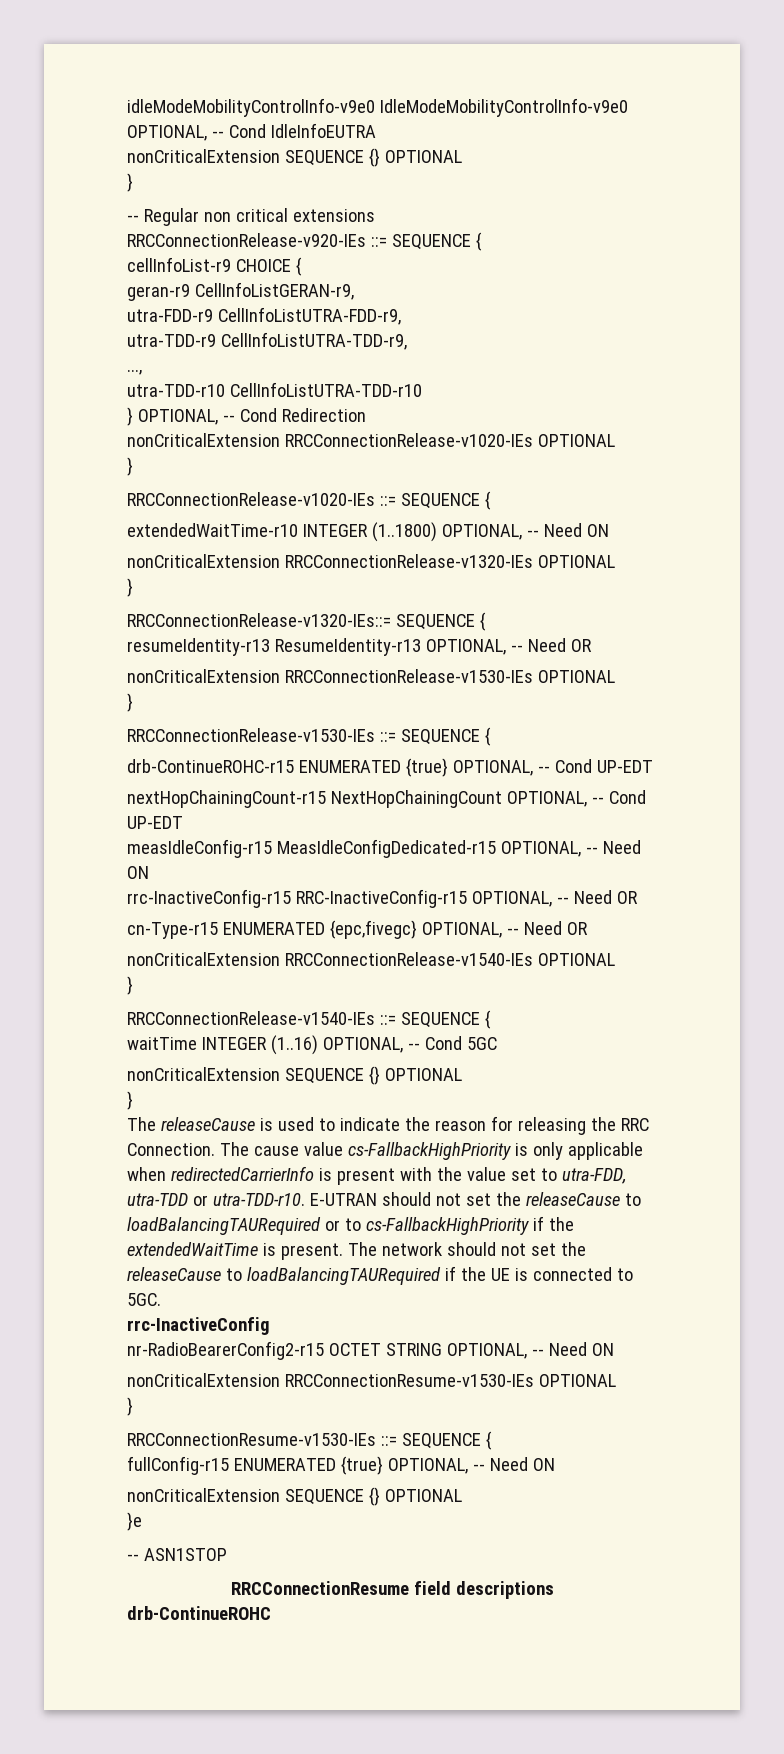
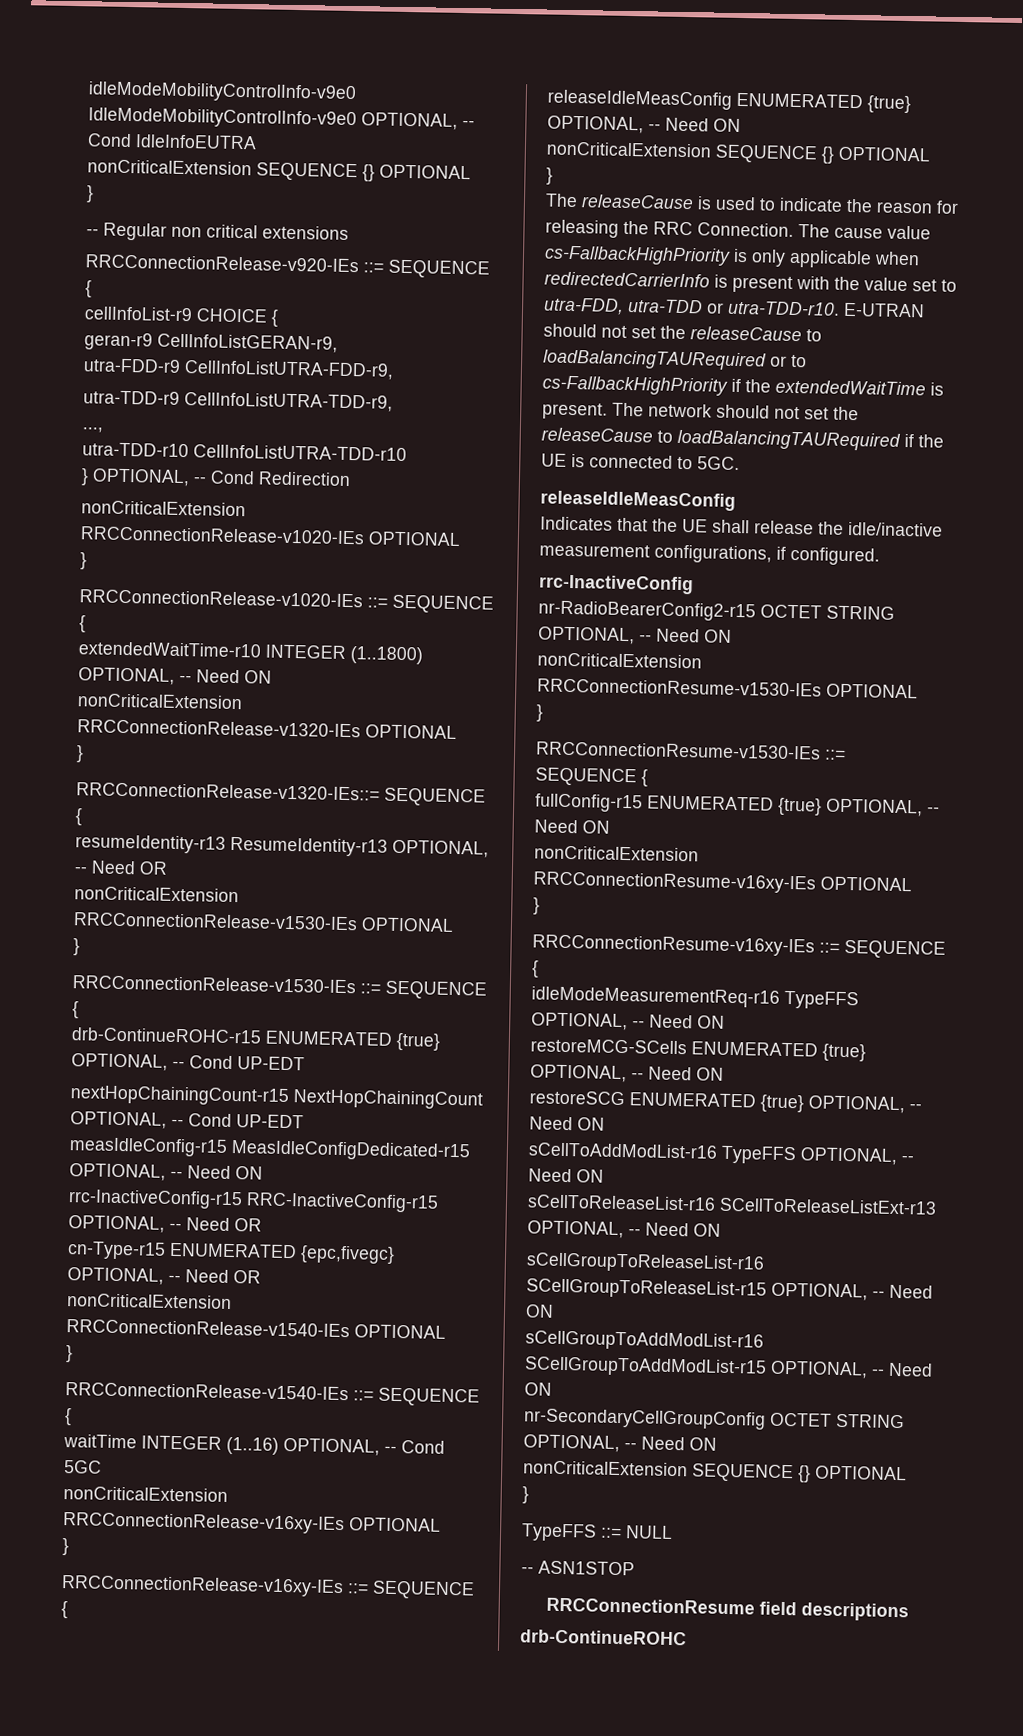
+ nonCriticalExtension RRCConnectionRelease-v16xy-IEs OPTIONAL
+ }
+ RRCConnectionRelease-v16xy-IEs ::= SEQUENCE {
+ releaseIdleMeasConfig ENUMERATED {true} OPTIONAL, -- Need ON
  The network should not set the releaseCause to loadBalancingTAURequired if the UE is connected to 5GC.
+ releaseIdleMeasConfig
+ Indicates that the UE shall release the idle/inactive measurement configurations, if configured.
  fullConfig-r15 ENUMERATED {true} OPTIONAL, -- Need ON
+ nonCriticalExtension RRCConnectionResume-v16xy-IEs OPTIONAL
+ }
+ RRCConnectionResume-v16xy-IEs ::= SEQUENCE {
+ idleModeMeasurementReq-r16 TypeFFS OPTIONAL, -- Need ON
+ restoreMCG-SCells ENUMERATED {true} OPTIONAL, -- Need ON
+ restoreSCG ENUMERATED {true} OPTIONAL, -- Need ON
+ sCellToAddModList-r16 TypeFFS OPTIONAL, -- Need ON
+ sCellToReleaseList-r16 SCellToReleaseListExt-r13 OPTIONAL, -- Need ON
+ sCellGroupToReleaseList-r16 SCellGroupToReleaseList-r15 OPTIONAL, -- Need ON
+ sCellGroupToAddModList-r16 SCellGroupToAddModList-r15 OPTIONAL, -- Need ON
+ nr-SecondaryCellGroupConfig OCTET STRING OPTIONAL, -- Need ON
  nonCriticalExtension SEQUENCE {} OPTIONAL
- }e
+ }
+ TypeFFS ::= NULL

